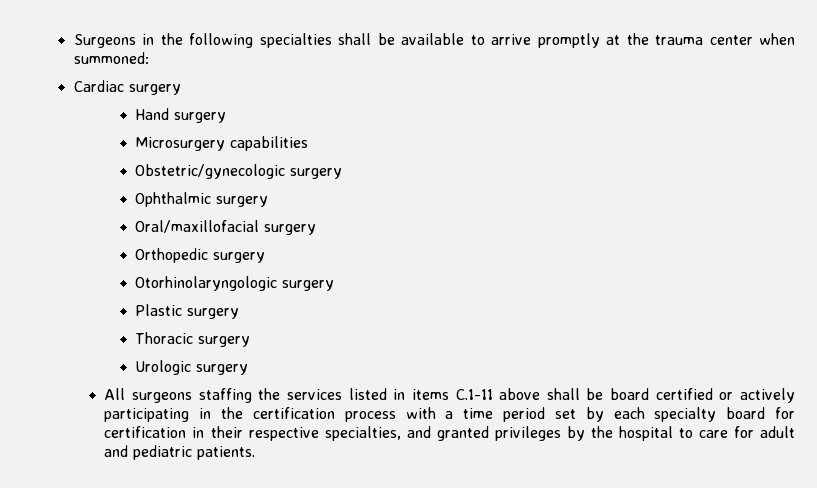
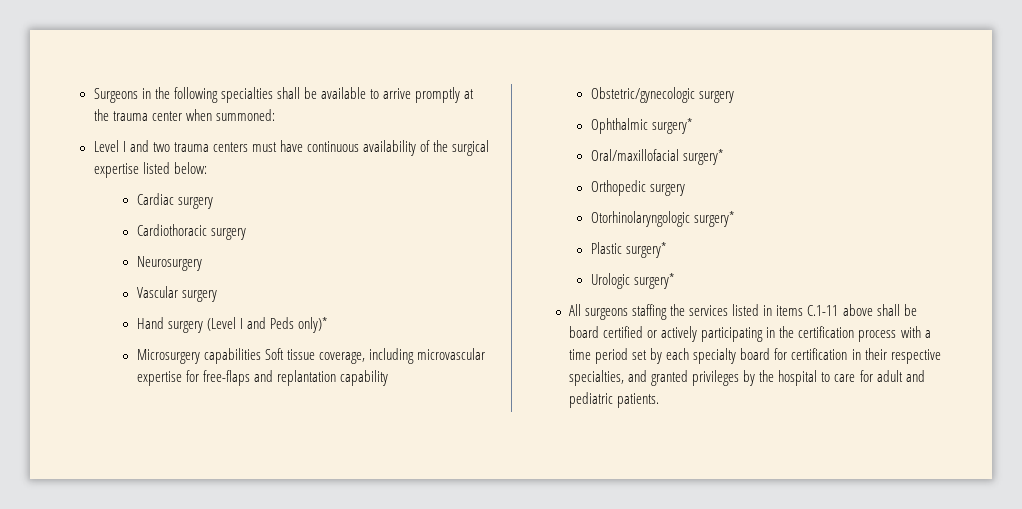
+ Level I and two trauma centers must have continuous availability of the surgical expertise listed below:
  Cardiac surgery
- Hand surgery
- Microsurgery capabilities
+ Cardiothoracic surgery
+ Neurosurgery
+ Vascular surgery
+ Hand surgery (Level I and Peds only)*
+ Microsurgery capabilities Soft tissue coverage, including microvascular expertise for free-flaps and replantation capability
- Ophthalmic surgery
+ Ophthalmic surgery*
- Oral/maxillofacial surgery
+ Oral/maxillofacial surgery*
- Otorhinolaryngologic surgery
+ Otorhinolaryngologic surgery*
- Plastic surgery
- Thoracic surgery
+ Plastic surgery*
- Urologic surgery
+ Urologic surgery*

